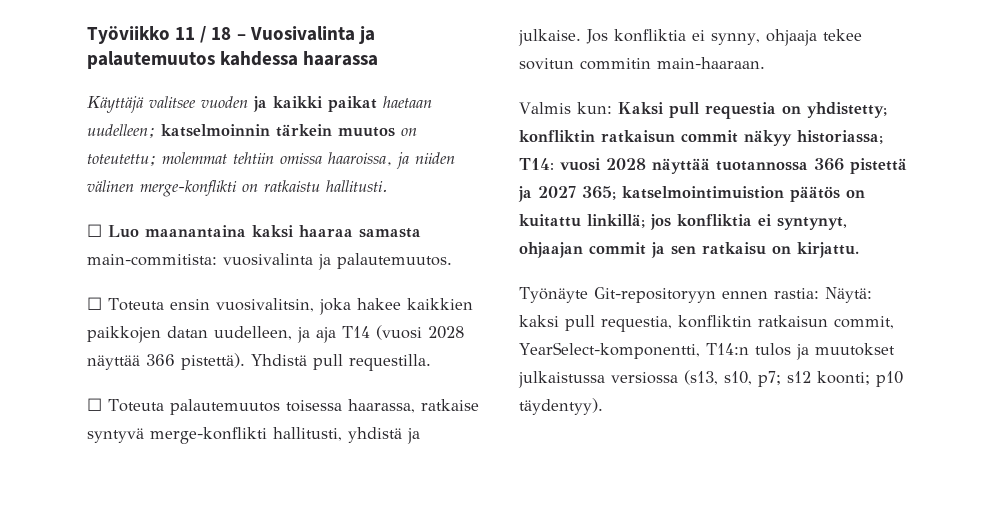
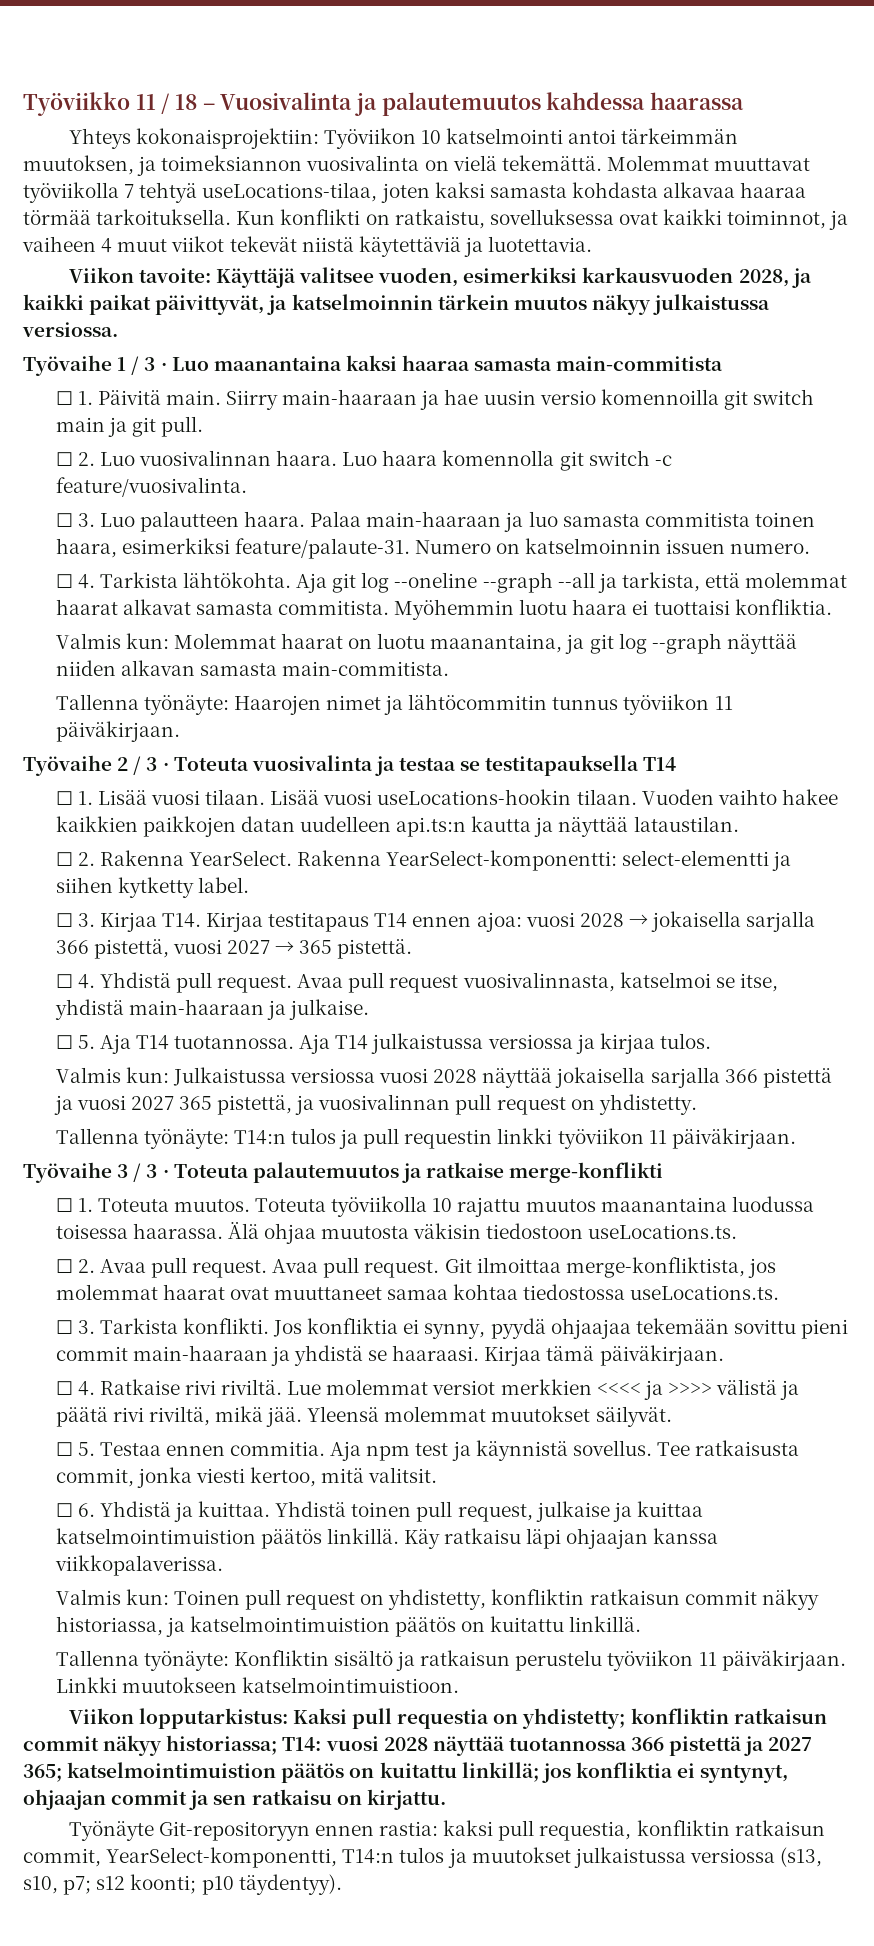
- Käyttäjä valitsee vuoden ja kaikki paikat haetaan uudelleen; katselmoinnin tärkein muutos on toteutettu; molemmat tehtiin omissa haaroissa, ja niiden välinen merge-konflikti on ratkaistu hallitusti.
- ☐ Luo maanantaina kaksi haaraa samasta main-commitista: vuosivalinta ja palautemuutos.
- ☐ Toteuta ensin vuosivalitsin, joka hakee kaikkien paikkojen datan uudelleen, ja aja T14 (vuosi 2028 näyttää 366 pistettä). Yhdistä pull requestilla.
- ☐ Toteuta palautemuutos toisessa haarassa, ratkaise syntyvä merge-konflikti hallitusti, yhdistä ja julkaise. Jos konfliktia ei synny, ohjaaja tekee sovitun commitin main-haaraan.
- Valmis kun: Kaksi pull requestia on yhdistetty; konfliktin ratkaisun commit näkyy historiassa; T14: vuosi 2028 näyttää tuotannossa 366 pistettä ja 2027 365; katselmointimuistion päätös on kuitattu linkillä; jos konfliktia ei syntynyt, ohjaajan commit ja sen ratkaisu on kirjattu.
+ Yhteys kokonaisprojektiin: Työviikon 10 katselmointi antoi tärkeimmän muutoksen, ja toimeksiannon vuosivalinta on vielä tekemättä. Molemmat muuttavat työviikolla 7 tehtyä useLocations-tilaa, joten kaksi samasta kohdasta alkavaa haaraa törmää tarkoituksella. Kun konflikti on ratkaistu, sovelluksessa ovat kaikki toiminnot, ja vaiheen 4 muut viikot tekevät niistä käytettäviä ja luotettavia.
+ Viikon tavoite: Käyttäjä valitsee vuoden, esimerkiksi karkausvuoden 2028, ja kaikki paikat päivittyvät, ja katselmoinnin tärkein muutos näkyy julkaistussa versiossa.
+ Työvaihe 1 / 3 · Luo maanantaina kaksi haaraa samasta main-commitista
+ ☐ 1. Päivitä main. Siirry main-haaraan ja hae uusin versio komennoilla git switch main ja git pull.
+ ☐ 2. Luo vuosivalinnan haara. Luo haara komennolla git switch -c feature/vuosivalinta.
+ ☐ 3. Luo palautteen haara. Palaa main-haaraan ja luo samasta commitista toinen haara, esimerkiksi feature/palaute-31. Numero on katselmoinnin issuen numero.
+ ☐ 4. Tarkista lähtökohta. Aja git log --oneline --graph --all ja tarkista, että molemmat haarat alkavat samasta commitista. Myöhemmin luotu haara ei tuottaisi konfliktia.
+ Valmis kun: Molemmat haarat on luotu maanantaina, ja git log --graph näyttää niiden alkavan samasta main-commitista.
+ Tallenna työnäyte: Haarojen nimet ja lähtöcommitin tunnus työviikon 11 päiväkirjaan.
+ Työvaihe 2 / 3 · Toteuta vuosivalinta ja testaa se testitapauksella T14
+ ☐ 1. Lisää vuosi tilaan. Lisää vuosi useLocations-hookin tilaan. Vuoden vaihto hakee kaikkien paikkojen datan uudelleen api.ts:n kautta ja näyttää lataustilan.
+ ☐ 2. Rakenna YearSelect. Rakenna YearSelect-komponentti: select-elementti ja siihen kytketty label.
+ ☐ 3. Kirjaa T14. Kirjaa testitapaus T14 ennen ajoa: vuosi 2028 → jokaisella sarjalla 366 pistettä, vuosi 2027 → 365 pistettä.
+ ☐ 4. Yhdistä pull request. Avaa pull request vuosivalinnasta, katselmoi se itse, yhdistä main-haaraan ja julkaise.
+ ☐ 5. Aja T14 tuotannossa. Aja T14 julkaistussa versiossa ja kirjaa tulos.
+ Valmis kun: Julkaistussa versiossa vuosi 2028 näyttää jokaisella sarjalla 366 pistettä ja vuosi 2027 365 pistettä, ja vuosivalinnan pull request on yhdistetty.
+ Tallenna työnäyte: T14:n tulos ja pull requestin linkki työviikon 11 päiväkirjaan.
+ Työvaihe 3 / 3 · Toteuta palautemuutos ja ratkaise merge-konflikti
+ ☐ 1. Toteuta muutos. Toteuta työviikolla 10 rajattu muutos maanantaina luodussa toisessa haarassa. Älä ohjaa muutosta väkisin tiedostoon useLocations.ts.
+ ☐ 2. Avaa pull request. Avaa pull request. Git ilmoittaa merge-konfliktista, jos molemmat haarat ovat muuttaneet samaa kohtaa tiedostossa useLocations.ts.
+ ☐ 3. Tarkista konflikti. Jos konfliktia ei synny, pyydä ohjaajaa tekemään sovittu pieni commit main-haaraan ja yhdistä se haaraasi. Kirjaa tämä päiväkirjaan.
+ ☐ 4. Ratkaise rivi riviltä. Lue molemmat versiot merkkien <<<< ja >>>> välistä ja päätä rivi riviltä, mikä jää. Yleensä molemmat muutokset säilyvät.
+ ☐ 5. Testaa ennen commitia. Aja npm test ja käynnistä sovellus. Tee ratkaisusta commit, jonka viesti kertoo, mitä valitsit.
+ ☐ 6. Yhdistä ja kuittaa. Yhdistä toinen pull request, julkaise ja kuittaa katselmointimuistion päätös linkillä. Käy ratkaisu läpi ohjaajan kanssa viikkopalaverissa.
+ Valmis kun: Toinen pull request on yhdistetty, konfliktin ratkaisun commit näkyy historiassa, ja katselmointimuistion päätös on kuitattu linkillä.
+ Tallenna työnäyte: Konfliktin sisältö ja ratkaisun perustelu työviikon 11 päiväkirjaan. Linkki muutokseen katselmointimuistioon.
+ Viikon lopputarkistus: Kaksi pull requestia on yhdistetty; konfliktin ratkaisun commit näkyy historiassa; T14: vuosi 2028 näyttää tuotannossa 366 pistettä ja 2027 365; katselmointimuistion päätös on kuitattu linkillä; jos konfliktia ei syntynyt, ohjaajan commit ja sen ratkaisu on kirjattu.
- Työnäyte Git-repositoryyn ennen rastia: Näytä: kaksi pull requestia, konfliktin ratkaisun commit, YearSelect-komponentti, T14:n tulos ja muutokset julkaistussa versiossa (s13, s10, p7; s12 koonti; p10 täydentyy).
+ Työnäyte Git-repositoryyn ennen rastia: kaksi pull requestia, konfliktin ratkaisun commit, YearSelect-komponentti, T14:n tulos ja muutokset julkaistussa versiossa (s13, s10, p7; s12 koonti; p10 täydentyy).

